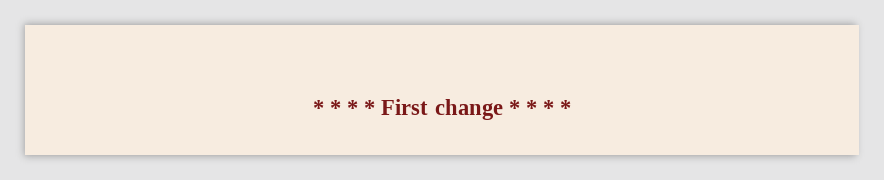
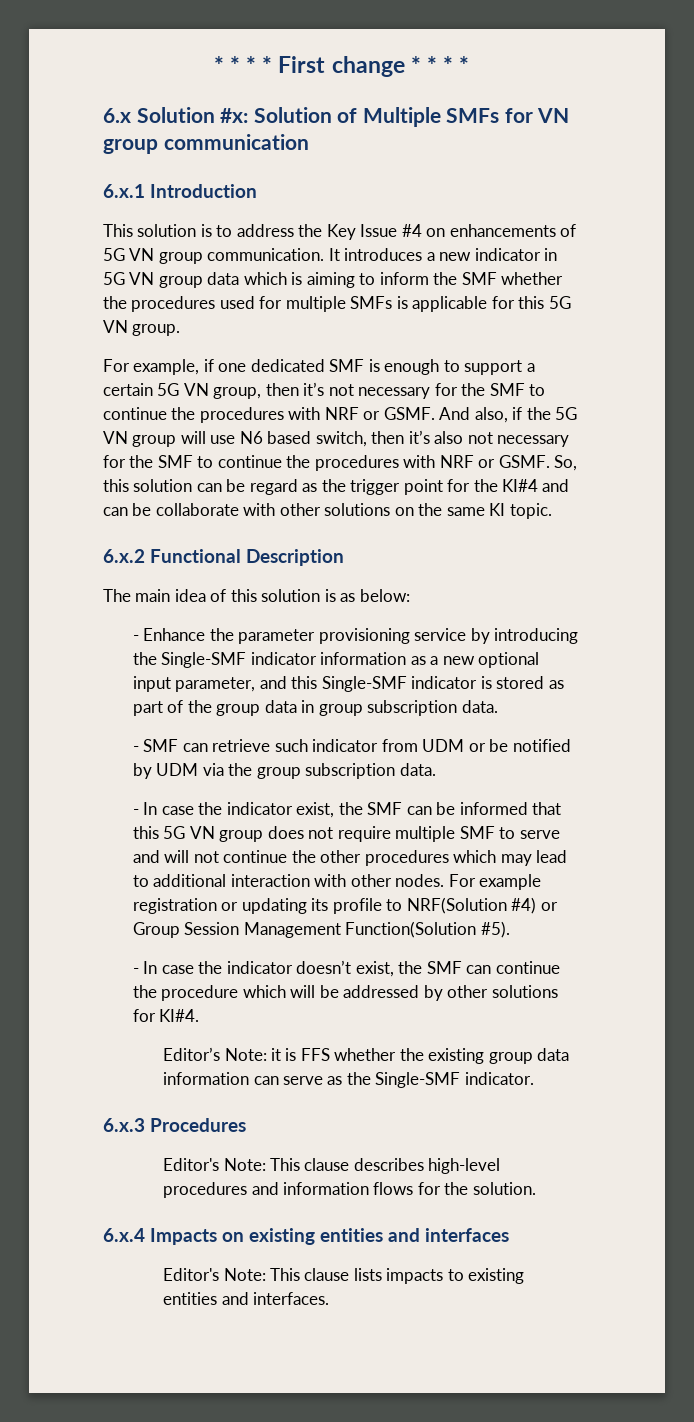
+ 6.x Solution #x: Solution of Multiple SMFs for VN group communication
+ 6.x.1 Introduction
+ This solution is to address the Key Issue #4 on enhancements of 5G VN group communication. It introduces a new indicator in 5G VN group data which is aiming to inform the SMF whether the procedures used for multiple SMFs is applicable for this 5G VN group.
+ For example, if one dedicated SMF is enough to support a certain 5G VN group, then it’s not necessary for the SMF to continue the procedures with NRF or GSMF. And also, if the 5G VN group will use N6 based switch, then it’s also not necessary for the SMF to continue the procedures with NRF or GSMF. So, this solution can be regard as the trigger point for the KI#4 and can be collaborate with other solutions on the same KI topic.
+ 6.x.2 Functional Description
+ The main idea of this solution is as below:
+ - Enhance the parameter provisioning service by introducing the Single-SMF indicator information as a new optional input parameter, and this Single-SMF indicator is stored as part of the group data in group subscription data.
+ - SMF can retrieve such indicator from UDM or be notified by UDM via the group subscription data.
+ - In case the indicator exist, the SMF can be informed that this 5G VN group does not require multiple SMF to serve and will not continue the other procedures which may lead to additional interaction with other nodes. For example registration or updating its profile to NRF(Solution #4) or Group Session Management Function(Solution #5).
+ - In case the indicator doesn’t exist, the SMF can continue the procedure which will be addressed by other solutions for KI#4.
+ Editor’s Note: it is FFS whether the existing group data information can serve as the Single-SMF indicator.
+ 6.x.3 Procedures
+ Editor's Note: This clause describes high-level procedures and information flows for the solution.
+ 6.x.4 Impacts on existing entities and interfaces
+ Editor's Note: This clause lists impacts to existing entities and interfaces.

